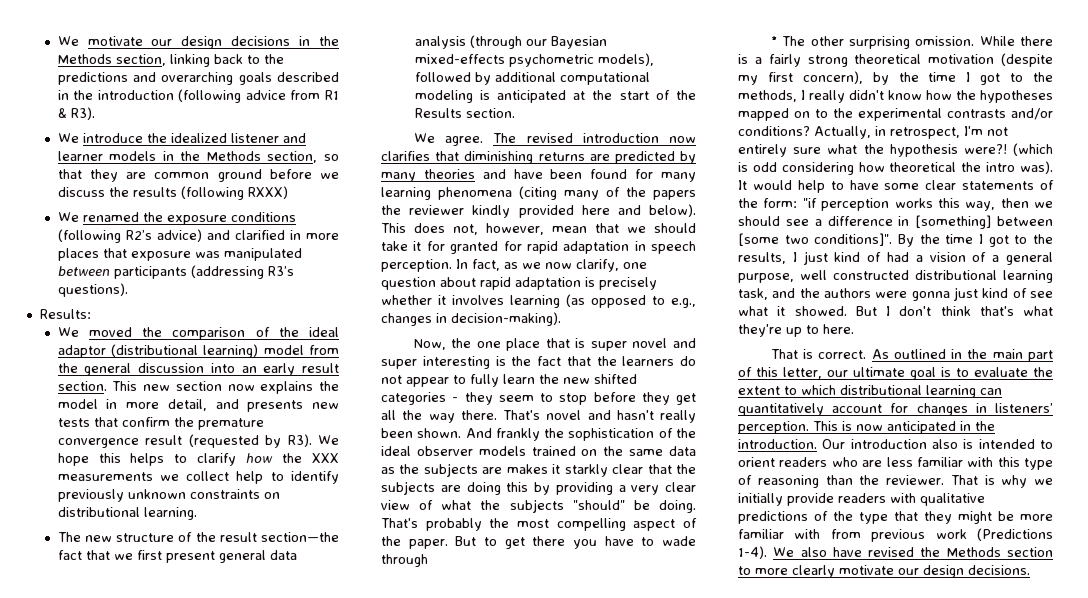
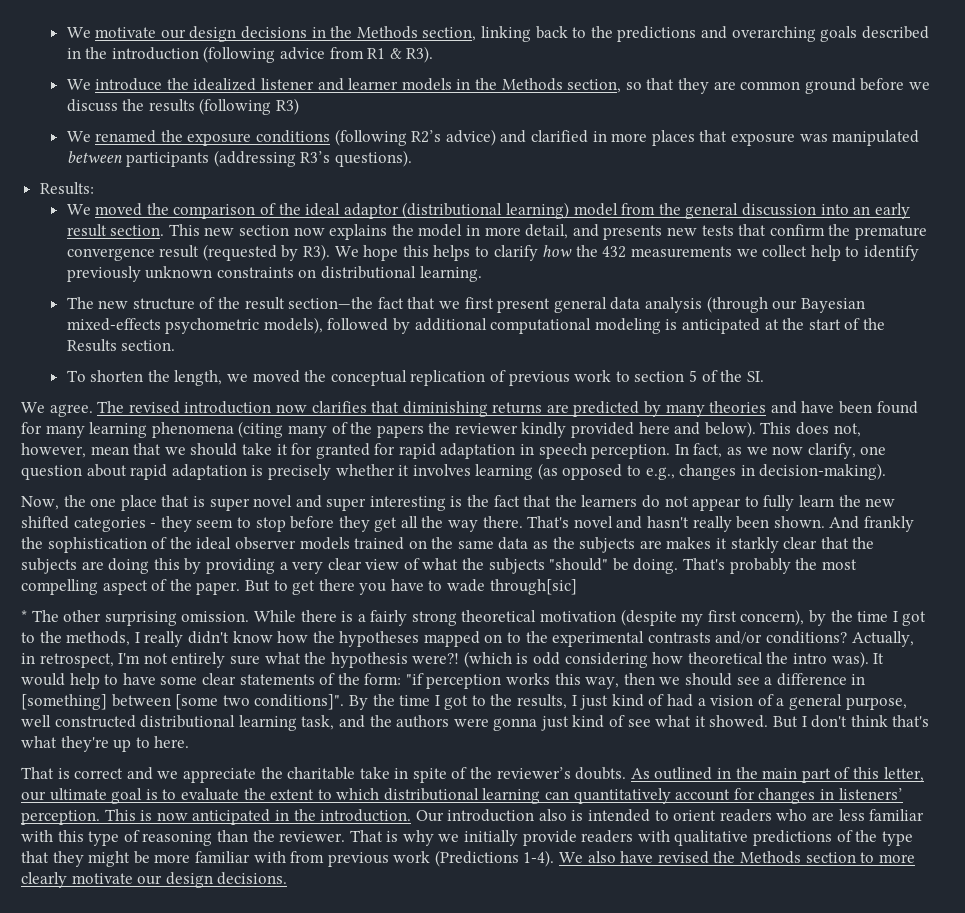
- We introduce the idealized listener and learner models in the Methods section, so that they are common ground before we discuss the results (following RXXX)
+ We introduce the idealized listener and learner models in the Methods section, so that they are common ground before we discuss the results (following R3)
- This new section now explains the model in more detail, and presents new tests that confirm the premature convergence result (requested by R3). We hope this helps to clarify how the XXX measurements we collect help to identify previously unknown constraints on distributional learning.
+ This new section now explains the model in more detail, and presents new tests that confirm the premature convergence result (requested by R3). We hope this helps to clarify how the 432 measurements we collect help to identify previously unknown constraints on distributional learning.
+ To shorten the length, we moved the conceptual replication of previous work to section 5 of the SI.
- But to get there you have to wade through
+ But to get there you have to wade through[sic]
- That is correct.
+ That is correct and we appreciate the charitable take in spite of the reviewer’s doubts.

